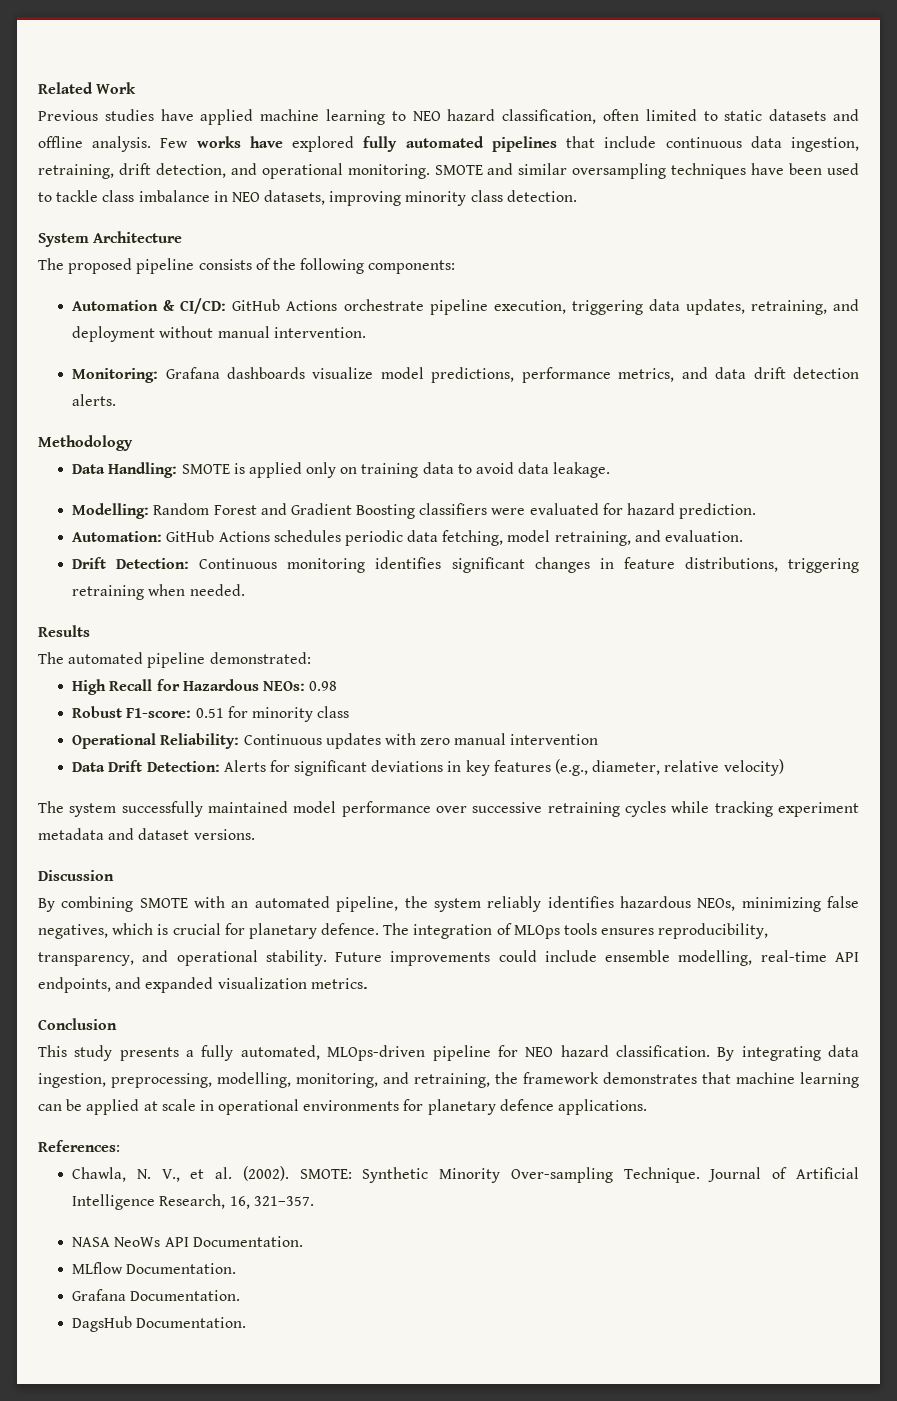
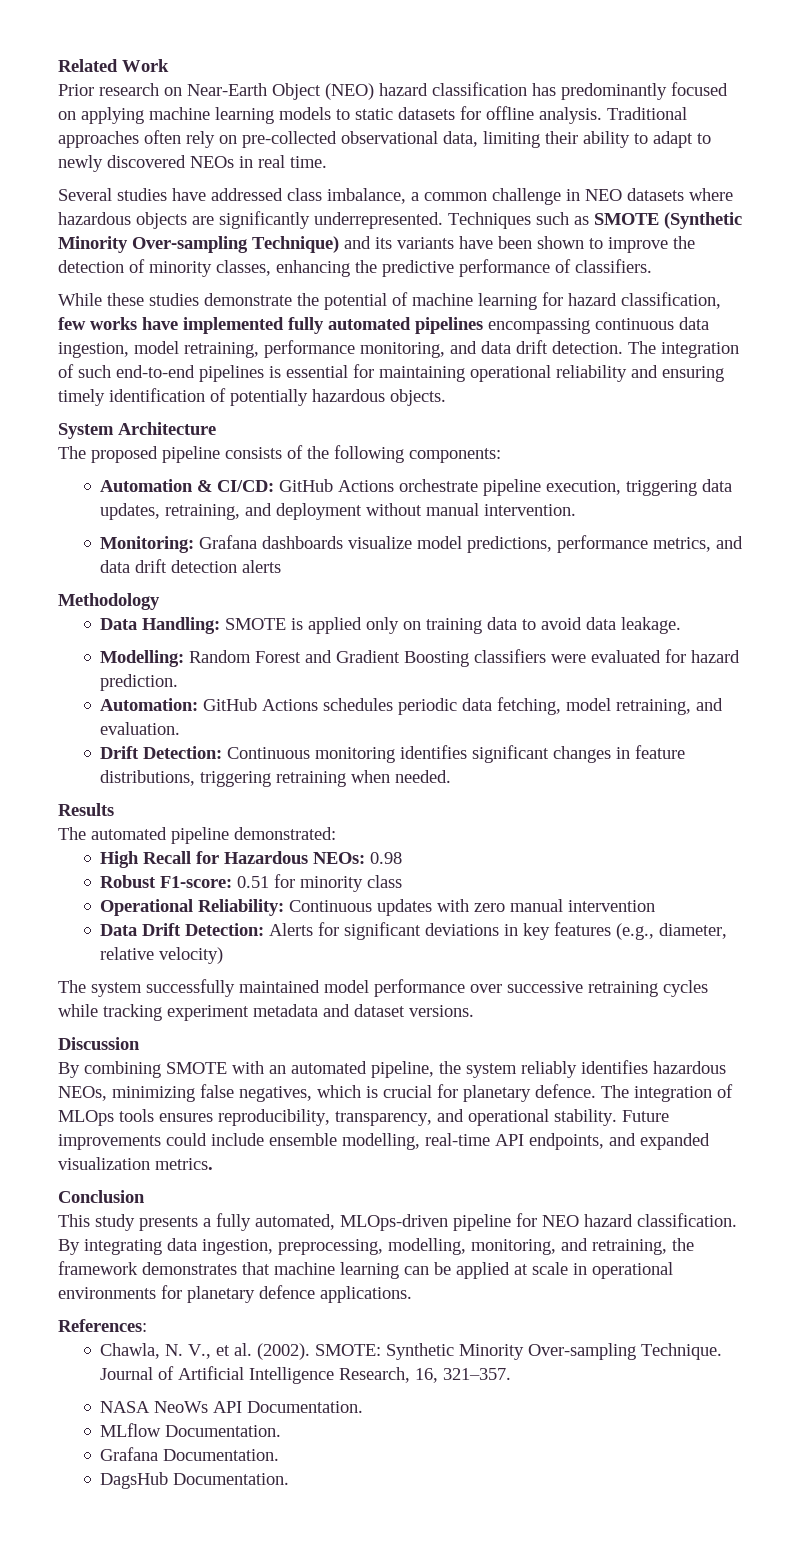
- Previous studies have applied machine learning to NEO hazard classification, often limited to static datasets and offline analysis.
+ Prior research on Near-Earth Object (NEO) hazard classification has predominantly focused on applying machine learning models to static datasets for offline analysis.
- Few works have explored fully automated pipelines that include continuous data ingestion, retraining, drift detection, and operational monitoring. SMOTE and similar oversampling techniques have been used to tackle class imbalance in NEO datasets, improving minority class detection.
+ Traditional approaches often rely on pre-collected observational data, limiting their ability to adapt to newly discovered NEOs in real time.
+ Several studies have addressed class imbalance, a common challenge in NEO datasets where hazardous objects are significantly underrepresented. Techniques such as SMOTE (Synthetic Minority Over-sampling Technique) and its variants have been shown to improve the detection of minority classes, enhancing the predictive performance of classifiers.
+ While these studies demonstrate the potential of machine learning for hazard classification, few works have implemented fully automated pipelines encompassing continuous data ingestion, model retraining, performance monitoring, and data drift detection. The integration of such end-to-end pipelines is essential for maintaining operational reliability and ensuring timely identification of potentially hazardous objects.
- Monitoring: Grafana dashboards visualize model predictions, performance metrics, and data drift detection alerts.
+ Monitoring: Grafana dashboards visualize model predictions, performance metrics, and data drift detection alerts

